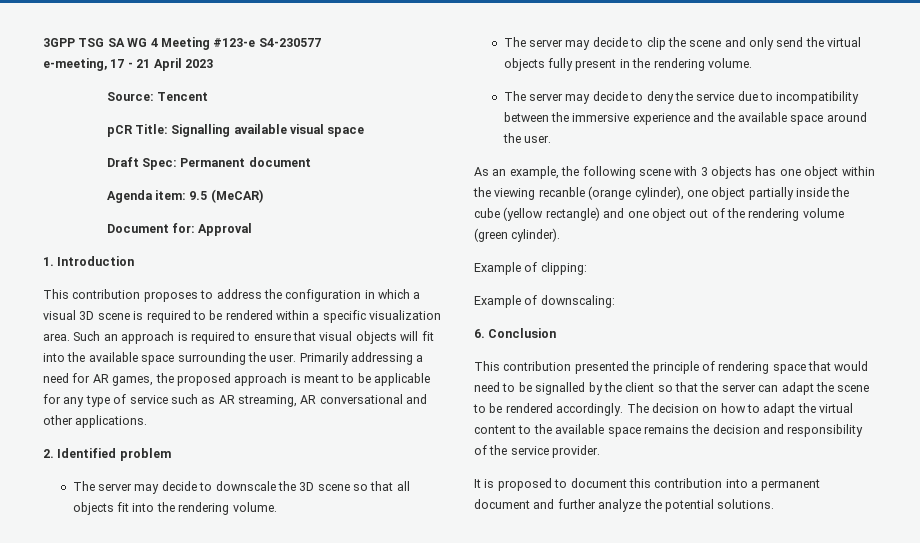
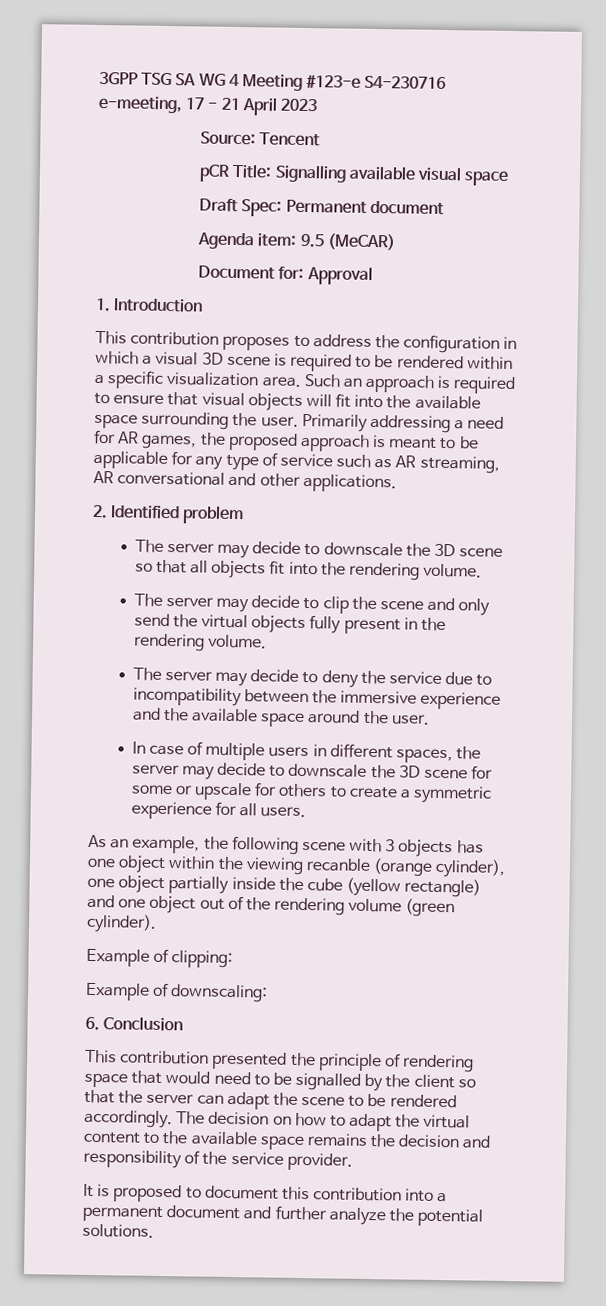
- 3GPP TSG SA WG 4 Meeting #123-e S4-230577
+ 3GPP TSG SA WG 4 Meeting #123-e S4-230716
+ In case of multiple users in different spaces, the server may decide to downscale the 3D scene for some or upscale for others to create a symmetric experience for all users.

